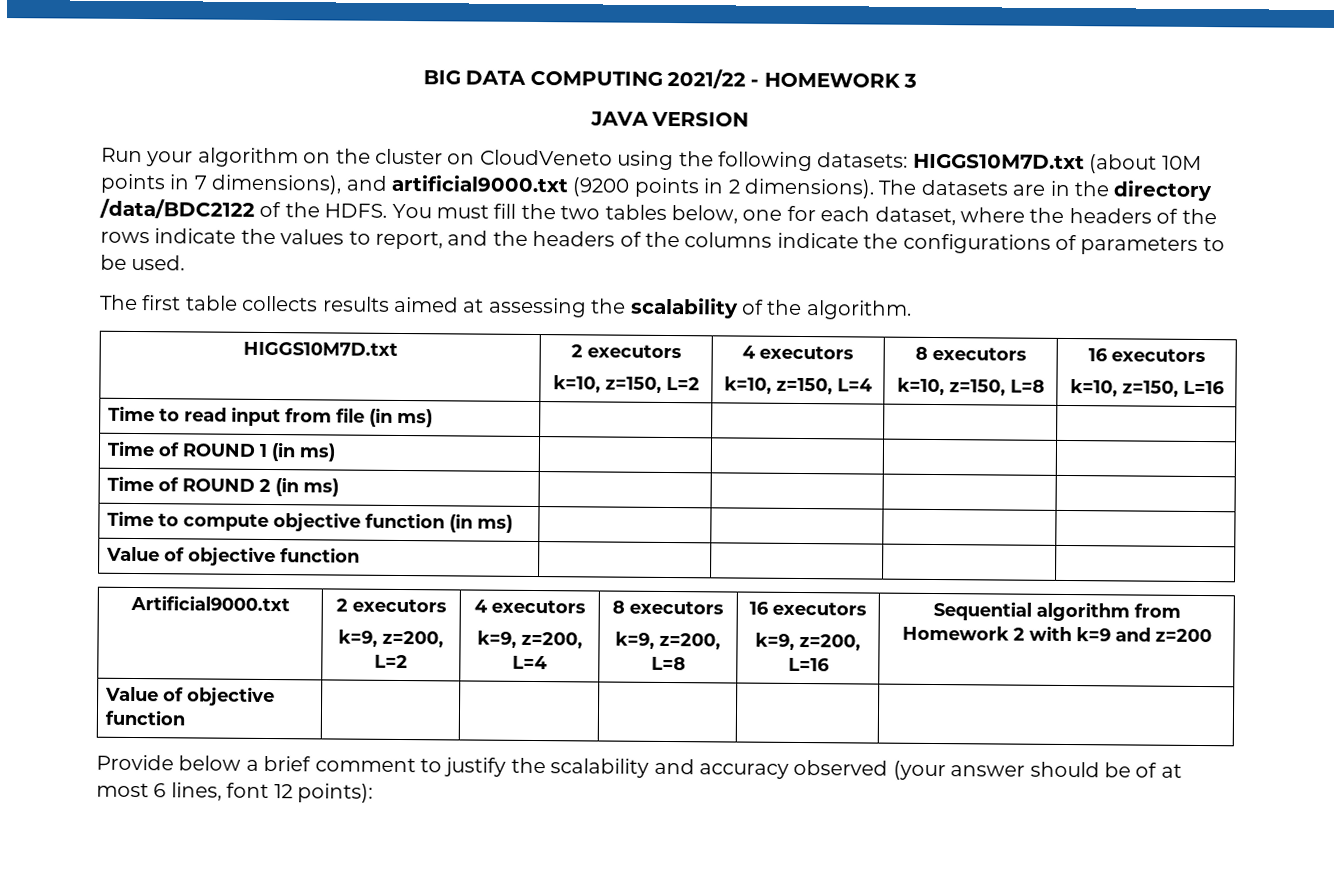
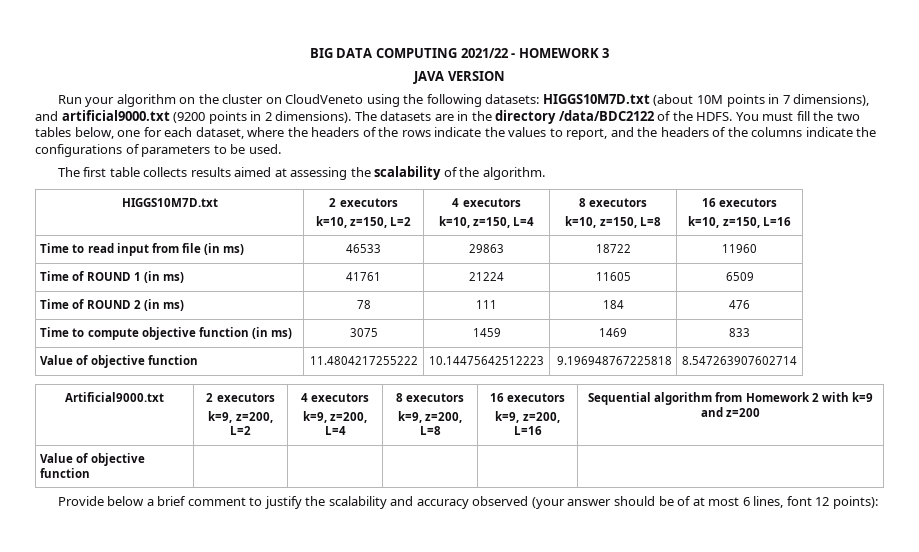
- Time to read input from file (in ms) | | | |
+ Time to read input from file (in ms) | 46533 | 29863 | 18722 | 11960
- Time of ROUND 1 (in ms) | | | |
+ Time of ROUND 1 (in ms) | 41761 | 21224 | 11605 | 6509
- Time of ROUND 2 (in ms) | | | |
+ Time of ROUND 2 (in ms) | 78 | 111 | 184 | 476
- Time to compute objective function (in ms) | | | |
- Value of objective function | | | |
+ Time to compute objective function (in ms) | 3075 | 1459 | 1469 | 833
+ Value of objective function | 11.4804217255222 | 10.14475642512223 | 9.196948767225818 | 8.547263907602714

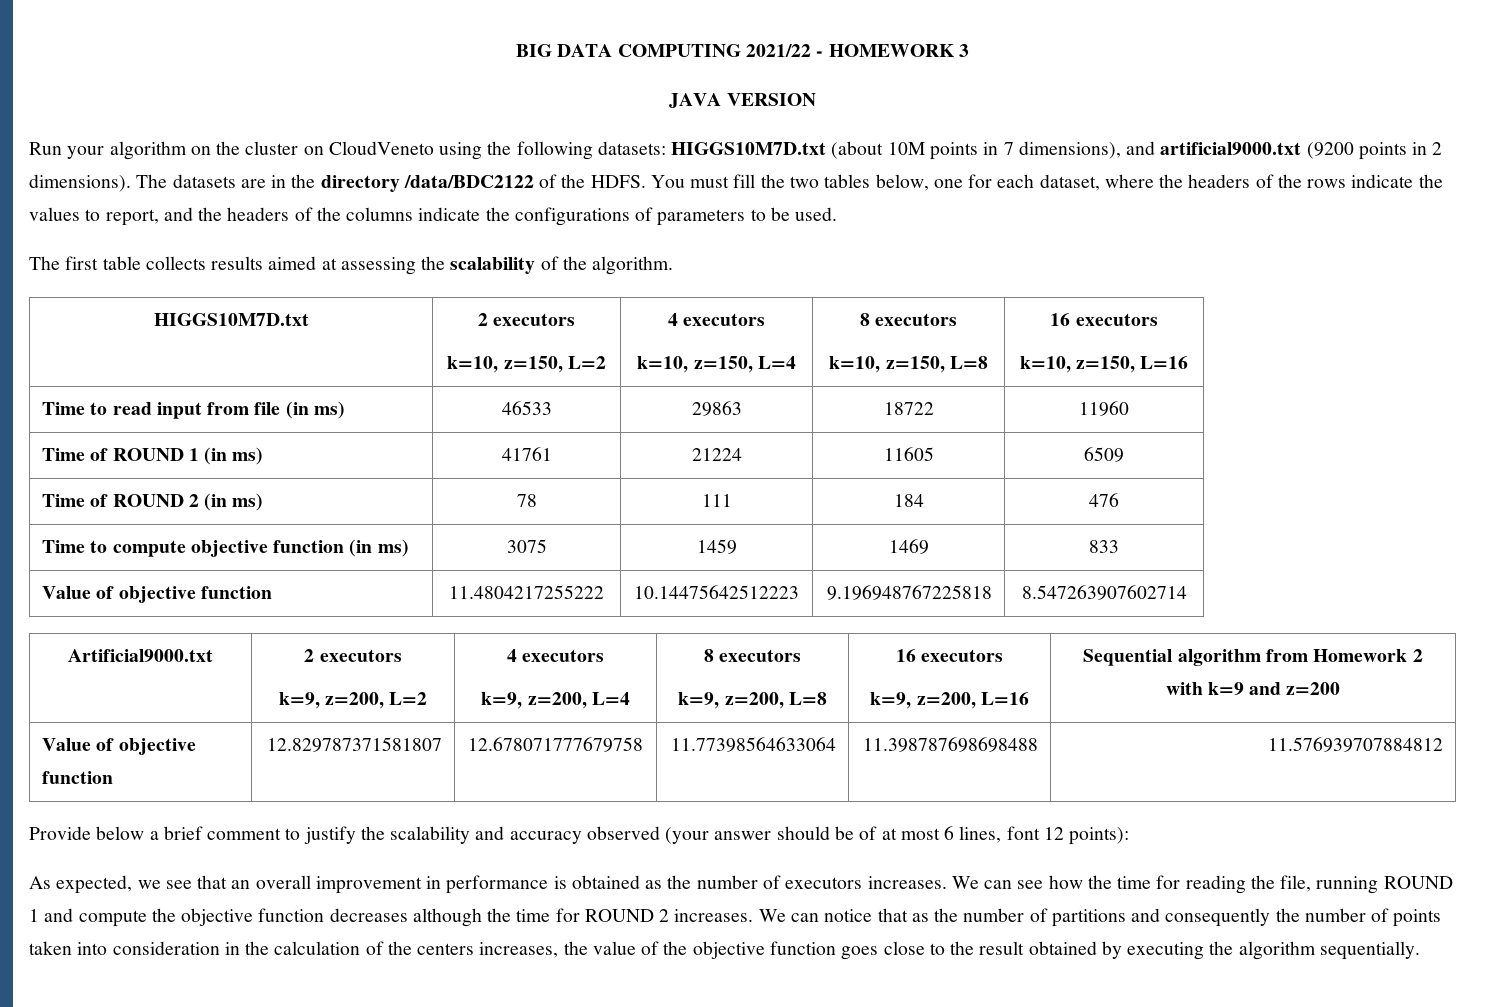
- Value of objective function | | | | |
+ Value of objective function | 12.829787371581807 | 12.678071777679758 | 11.77398564633064 | 11.398787698698488 | 11.576939707884812
+ As expected, we see that an overall improvement in performance is obtained as the number of executors increases. We can see how the time for reading the file, running ROUND 1 and compute the objective function decreases although the time for ROUND 2 increases. We can notice that as the number of partitions and consequently the number of points taken into consideration in the calculation of the centers increases, the value of the objective function goes close to the result obtained by executing the algorithm sequentially.

